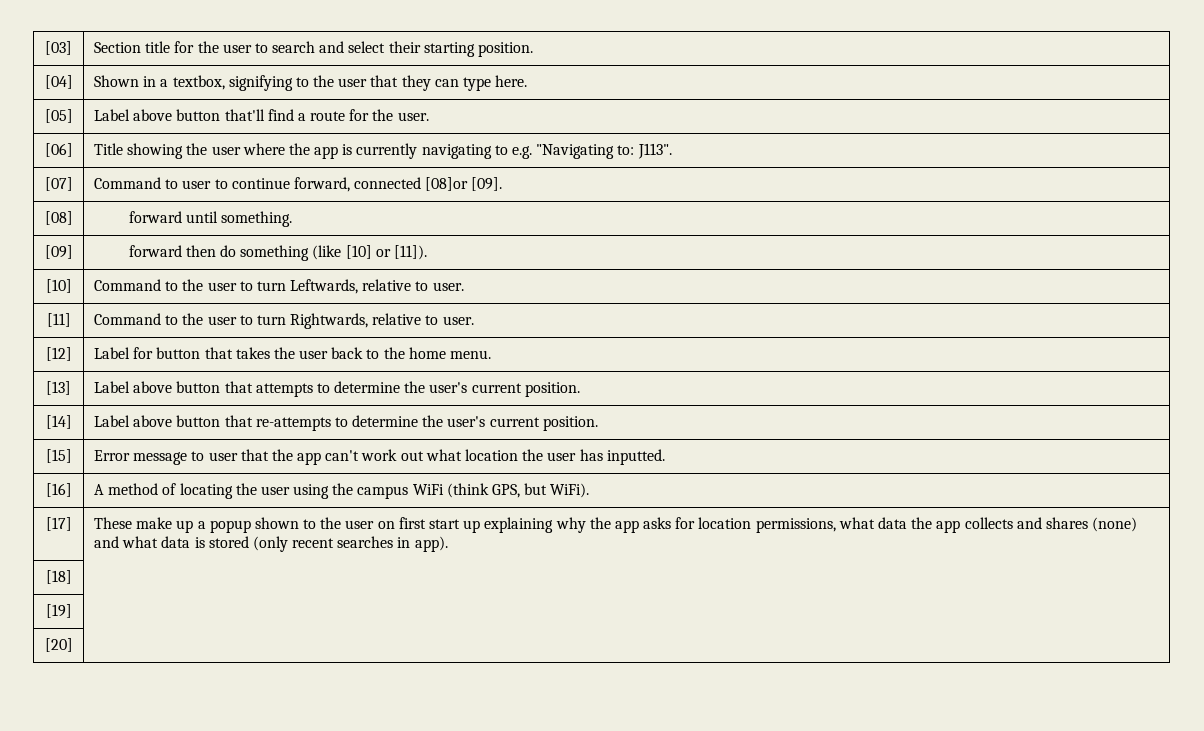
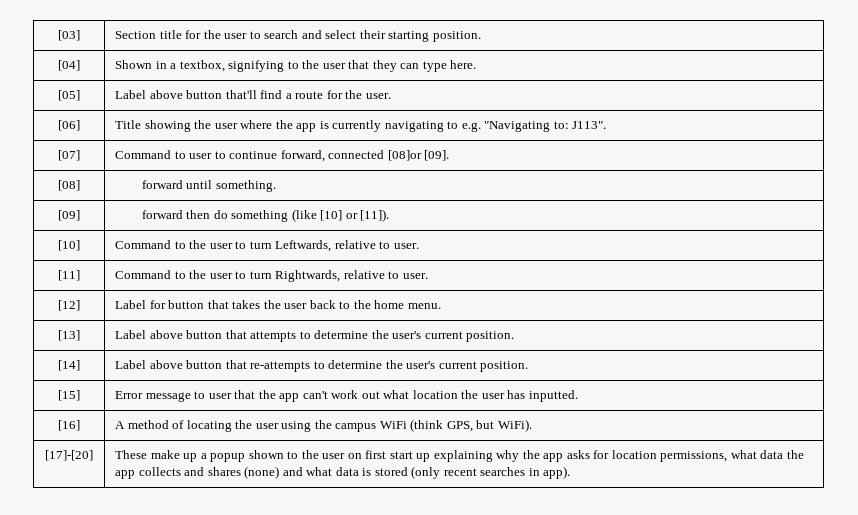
- [17] | These make up a popup shown to the user on first start up explaining why the app asks for location permissions, what data the app collects and shares (none) and what data is stored (only recent searches in app).
+ [17]-[20] | These make up a popup shown to the user on first start up explaining why the app asks for location permissions, what data the app collects and shares (none) and what data is stored (only recent searches in app).
- [18] |
- [19] |
- [20] |

